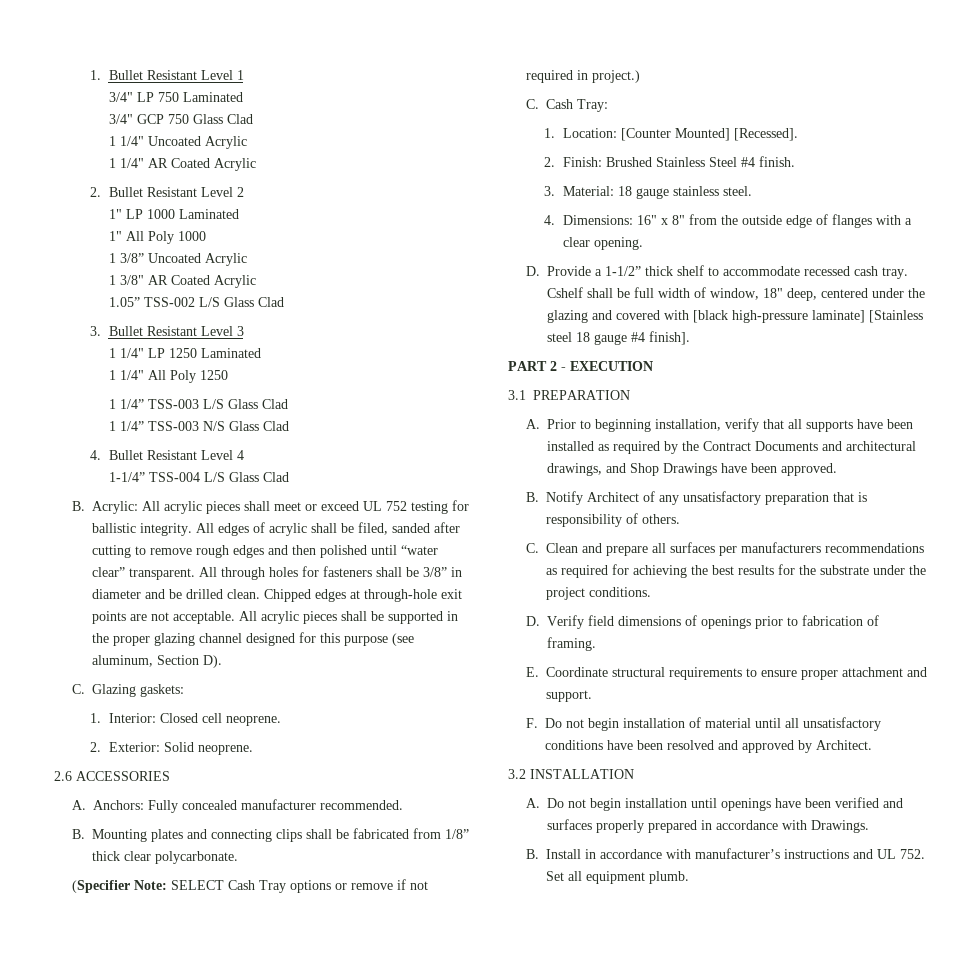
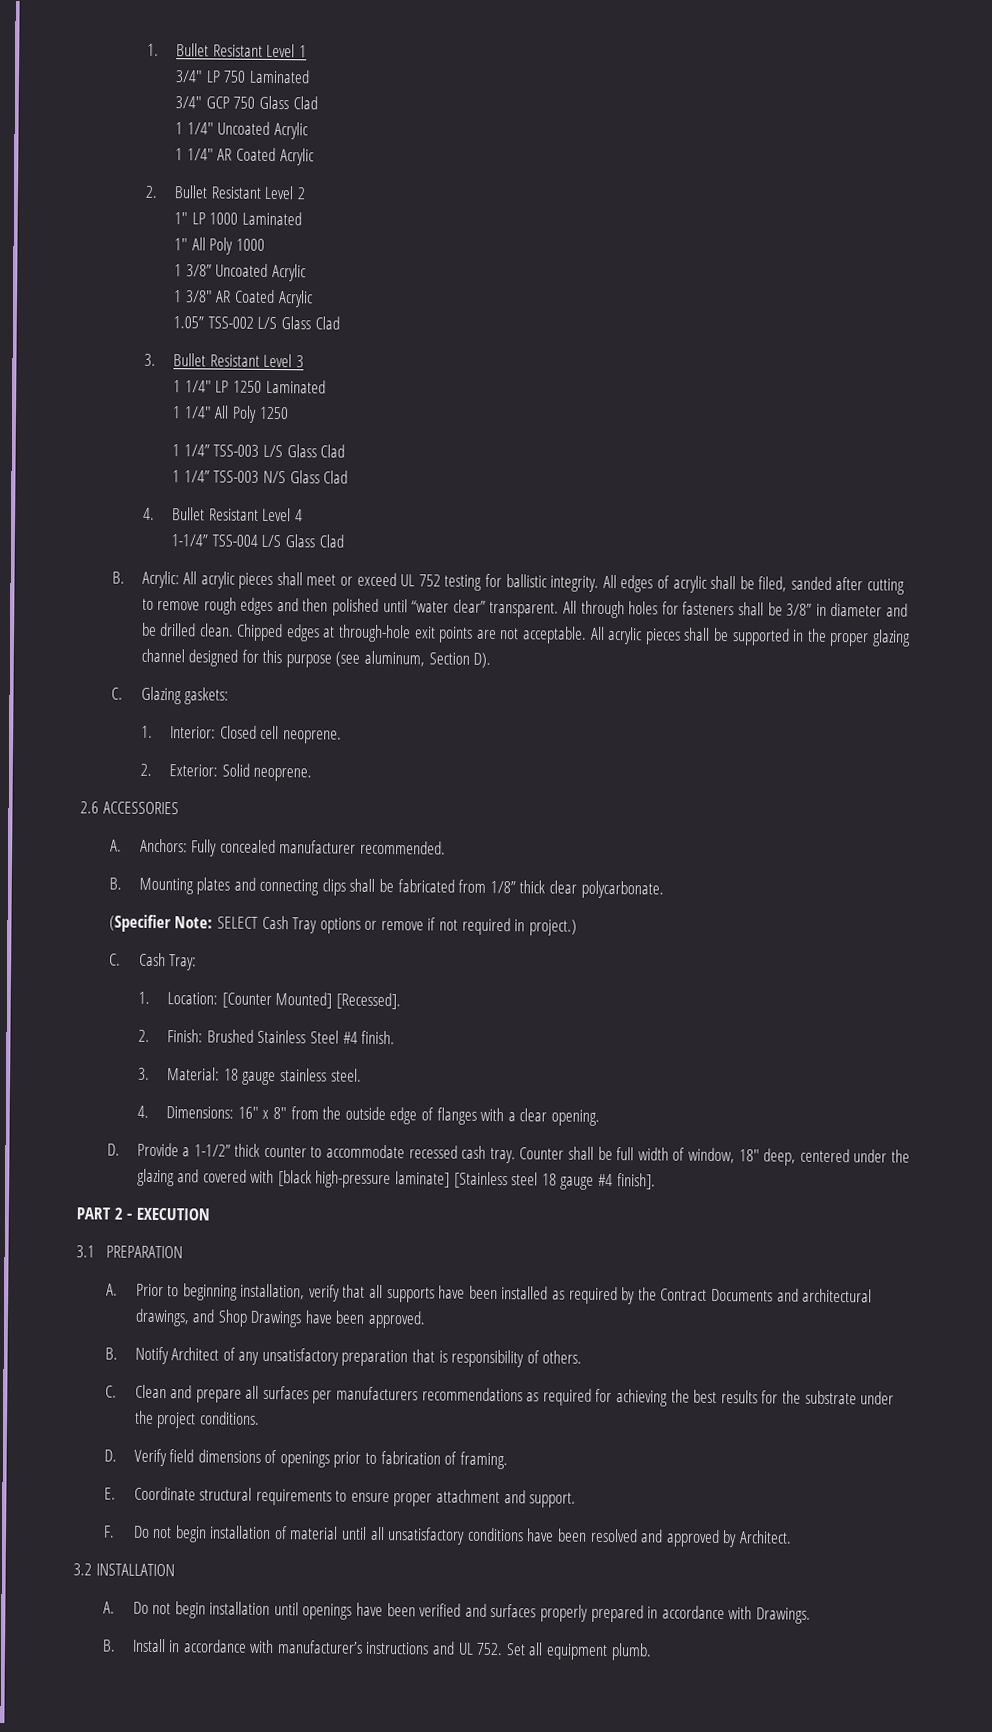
- D. Provide a 1-1/2” thick shelf to accommodate recessed cash tray.
+ D. Provide a 1-1/2” thick counter to accommodate recessed cash tray.
- Cshelf shall be full width of window, 18" deep, centered under the glazing and covered with [black high-pressure laminate] [Stainless steel 18 gauge #4 finish].
+ Counter shall be full width of window, 18" deep, centered under the glazing and covered with [black high-pressure laminate] [Stainless steel 18 gauge #4 finish].

